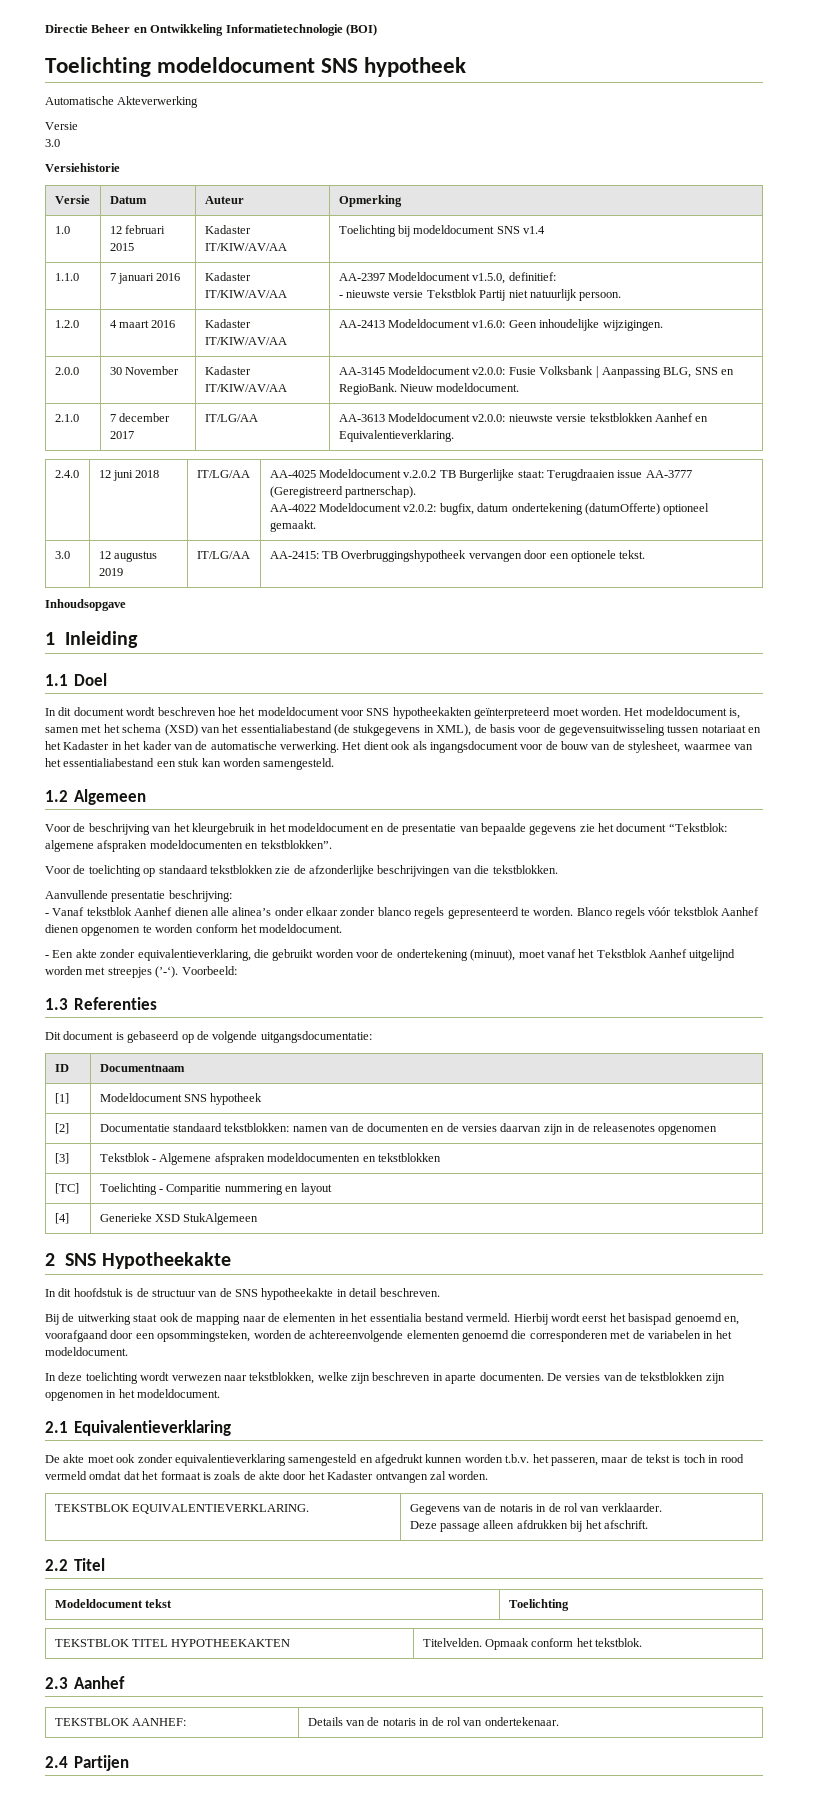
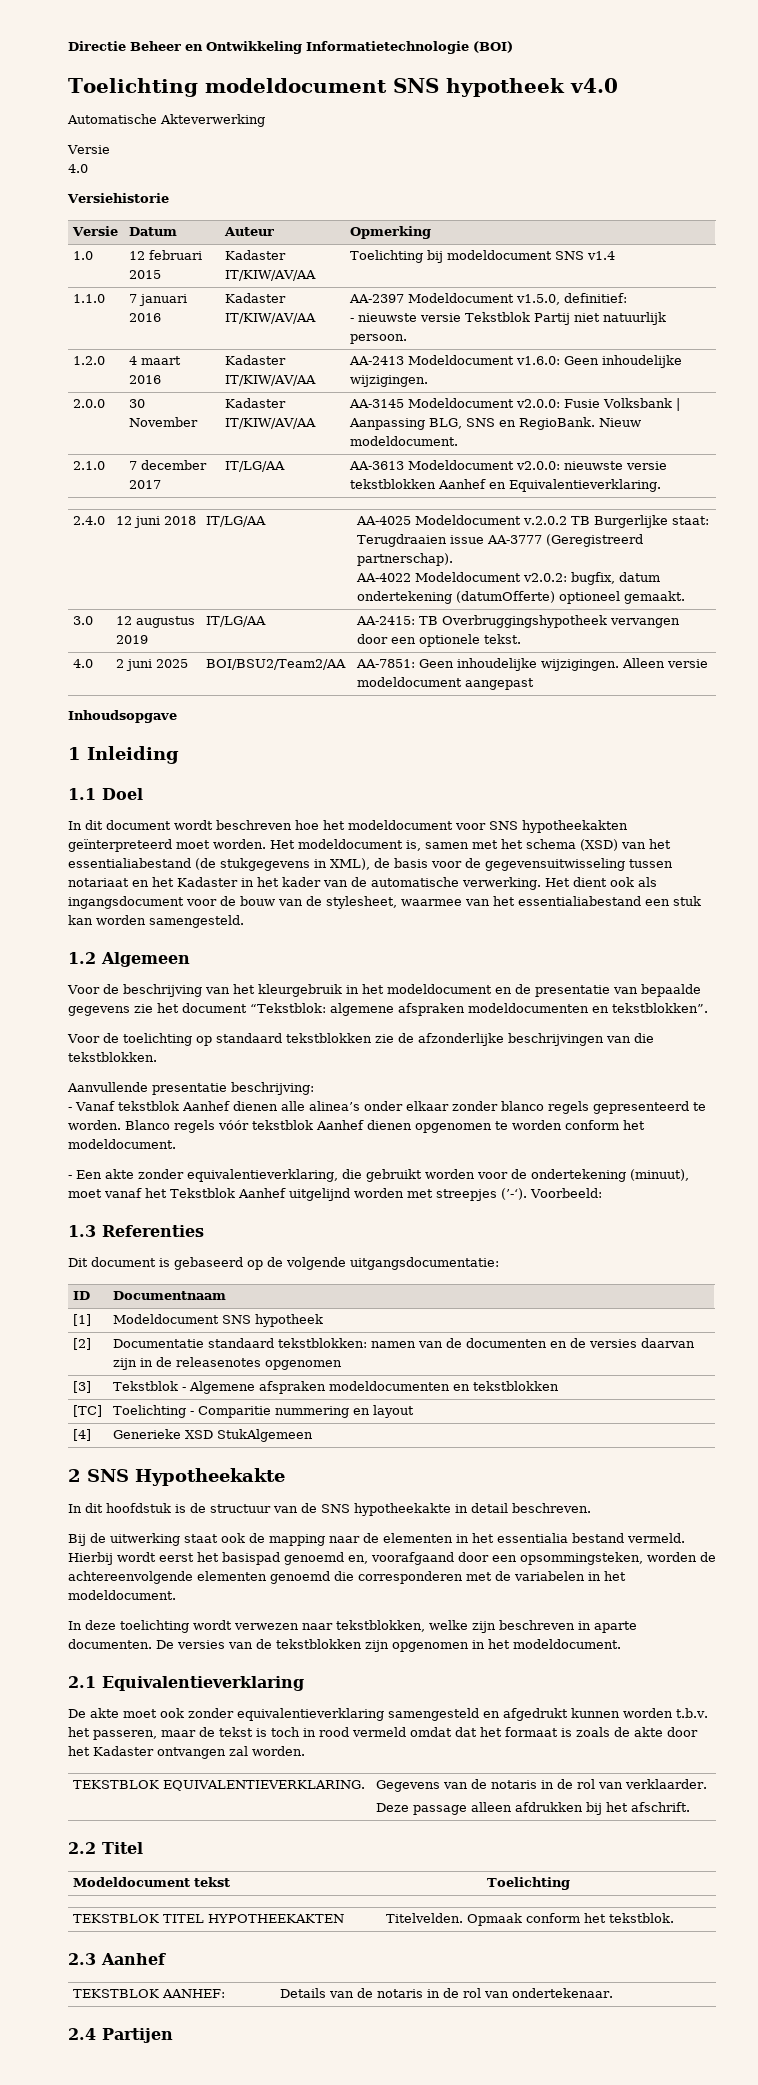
- Toelichting modeldocument SNS hypotheek
+ Toelichting modeldocument SNS hypotheek v4.0
  Automatische Akteverwerking
  Versie
- 3.0
+ 4.0
+ 4.0 | 2 juni 2025 | BOI/BSU2/Team2/AA | AA-7851: Geen inhoudelijke wijzigingen. Alleen versie modeldocument aangepast

